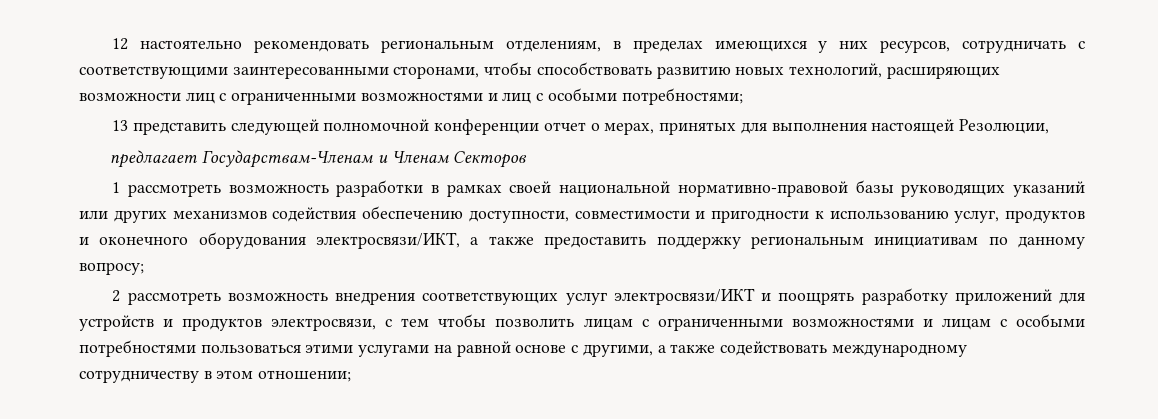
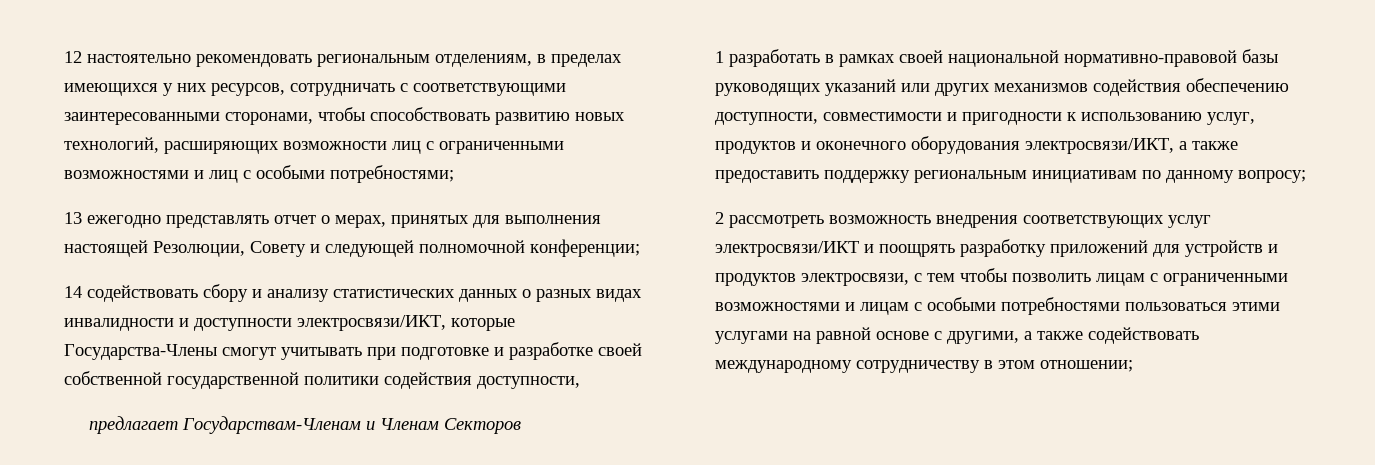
- 13 представить следующей полномочной конференции отчет о мерах, принятых для выполнения настоящей Резолюции,
+ 13 ежегодно представлять отчет о мерах, принятых для выполнения настоящей Резолюции, Совету и следующей полномочной конференции;
+ 14 содействовать сбору и анализу статистических данных о разных видах инвалидности и доступности электросвязи/ИКТ, которые Государства-Члены смогут учитывать при подготовке и разработке своей собственной государственной политики содействия доступности,
- 1 рассмотреть возможность разработки в рамках своей национальной нормативно-правовой базы руководящих указаний или других механизмов содействия обеспечению доступности, совместимости и пригодности к использованию услуг, продуктов и оконечного оборудования электросвязи/ИКТ, а также предоставить поддержку региональным инициативам по данному вопросу;
+ 1 разработать в рамках своей национальной нормативно-правовой базы руководящих указаний или других механизмов содействия обеспечению доступности, совместимости и пригодности к использованию услуг, продуктов и оконечного оборудования электросвязи/ИКТ, а также предоставить поддержку региональным инициативам по данному вопросу;

